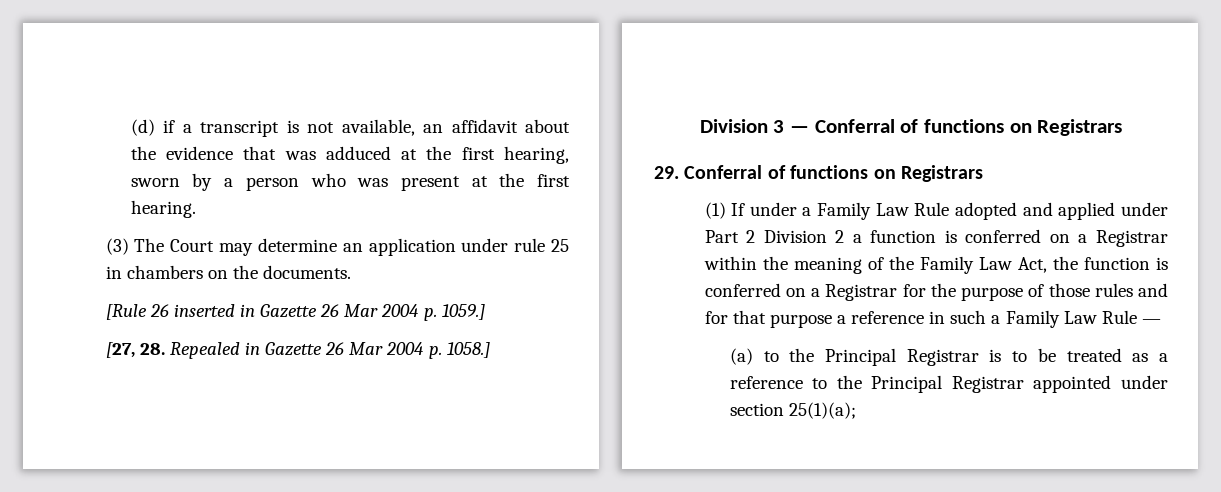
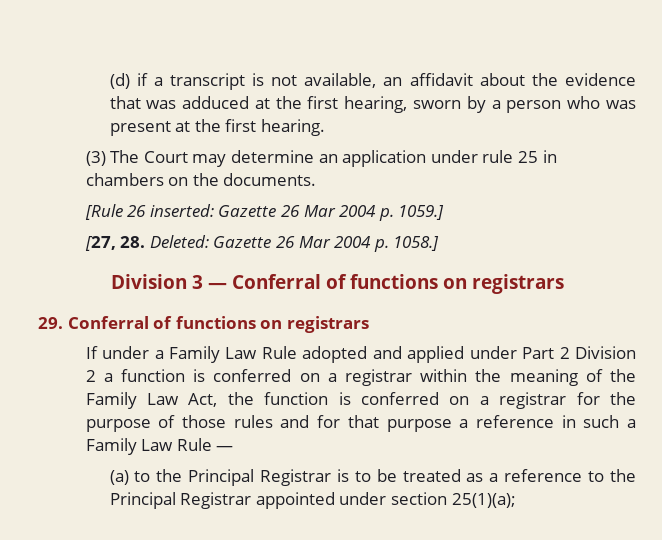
- [Rule 26 inserted in Gazette 26 Mar 2004 p. 1059.]
+ [Rule 26 inserted: Gazette 26 Mar 2004 p. 1059.]
- [27, 28. Repealed in Gazette 26 Mar 2004 p. 1058.]
+ [27, 28. Deleted: Gazette 26 Mar 2004 p. 1058.]
- Division 3 — Conferral of functions on Registrars
+ Division 3 — Conferral of functions on registrars
- 29. Conferral of functions on Registrars
- (1) If under a Family Law Rule adopted and applied under Part 2 Division 2 a function is conferred on a Registrar within the meaning of the Family Law Act, the function is conferred on a Registrar for the purpose of those rules and for that purpose a reference in such a Family Law Rule —
+ 29. Conferral of functions on registrars
+ If under a Family Law Rule adopted and applied under Part 2 Division 2 a function is conferred on a registrar within the meaning of the Family Law Act, the function is conferred on a registrar for the purpose of those rules and for that purpose a reference in such a Family Law Rule —

